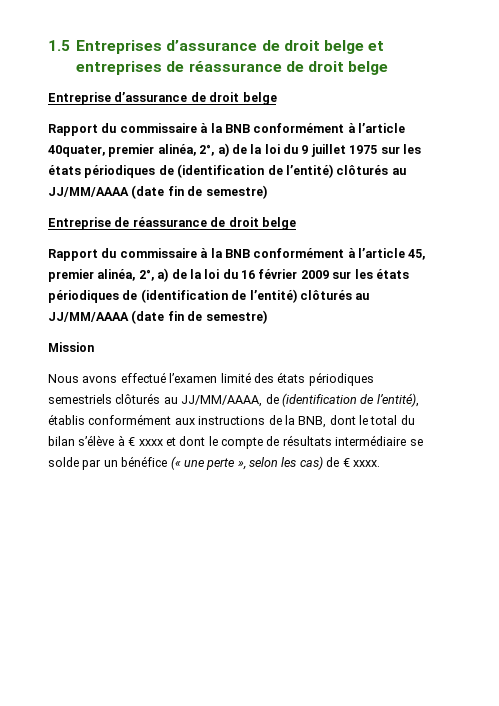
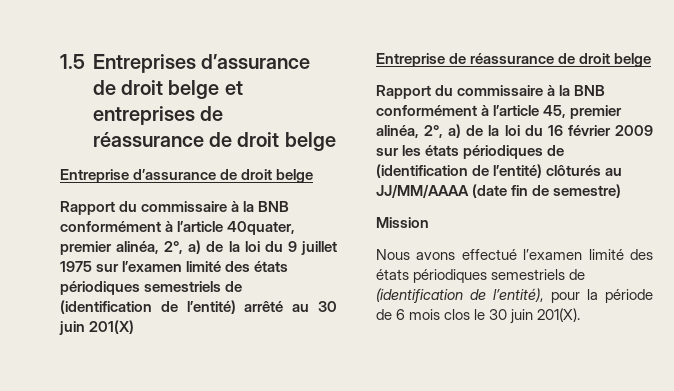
- Rapport du commissaire à la BNB conformément à l’article 40quater, premier alinéa, 2°, a) de la loi du 9 juillet 1975 sur les états périodiques de (identification de l’entité) clôturés au JJ/MM/AAAA (date fin de semestre)
+ Rapport du commissaire à la BNB conformément à l’article 40quater, premier alinéa, 2°, a) de la loi du 9 juillet 1975 sur l’examen limité des états périodiques semestriels de (identification de l’entité) arrêté au 30 juin 201(X)
- Nous avons effectué l’examen limité des états périodiques semestriels clôturés au JJ/MM/AAAA, de (identification de l’entité), établis conformément aux instructions de la BNB, dont le total du bilan s’élève à € xxxx et dont le compte de résultats intermédiaire se solde par un bénéfice (« une perte », selon les cas) de € xxxx.
+ Nous avons effectué l’examen limité des états périodiques semestriels de (identification de l’entité), pour la période de 6 mois clos le 30 juin 201(X).

